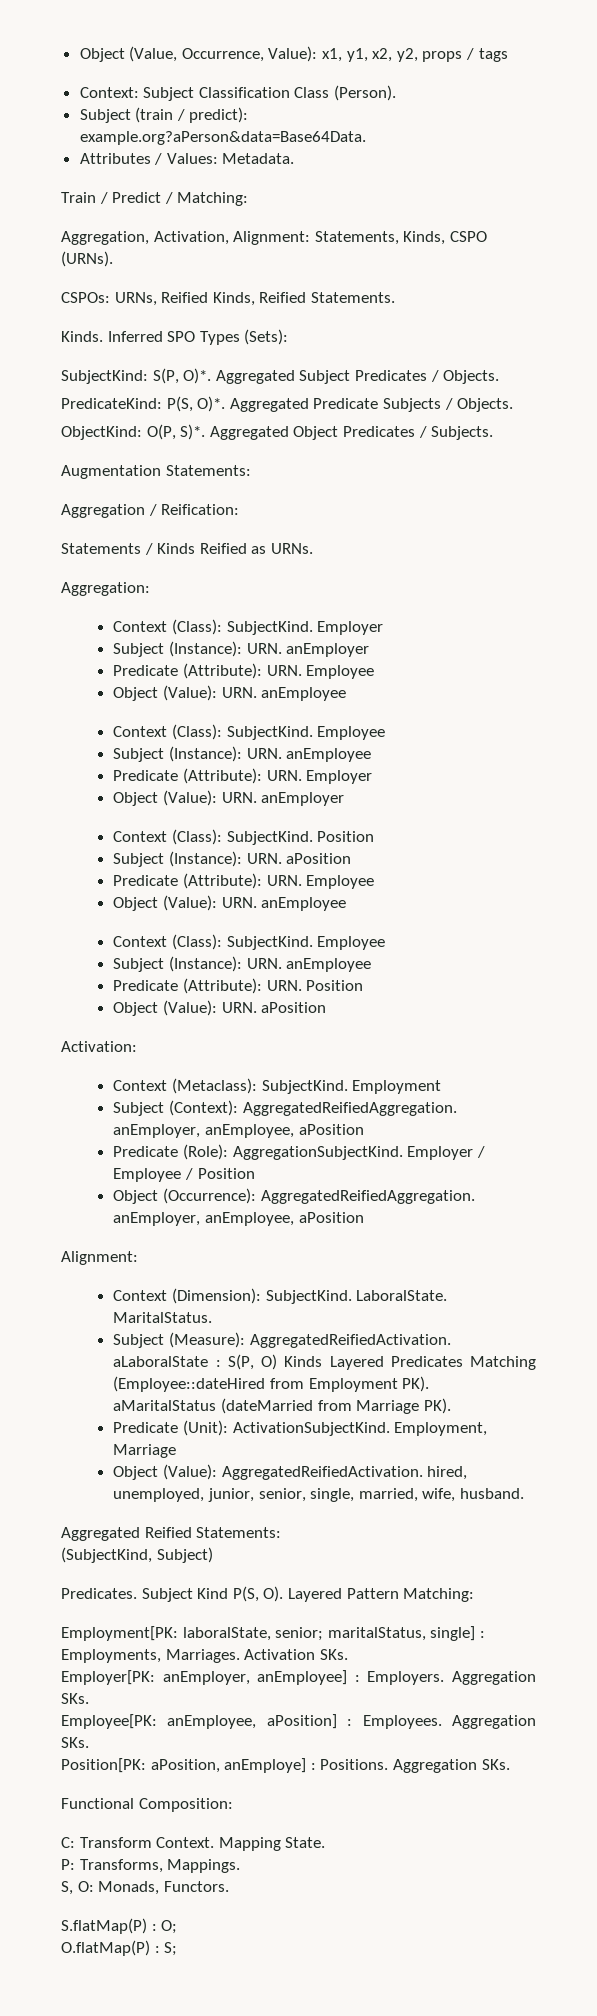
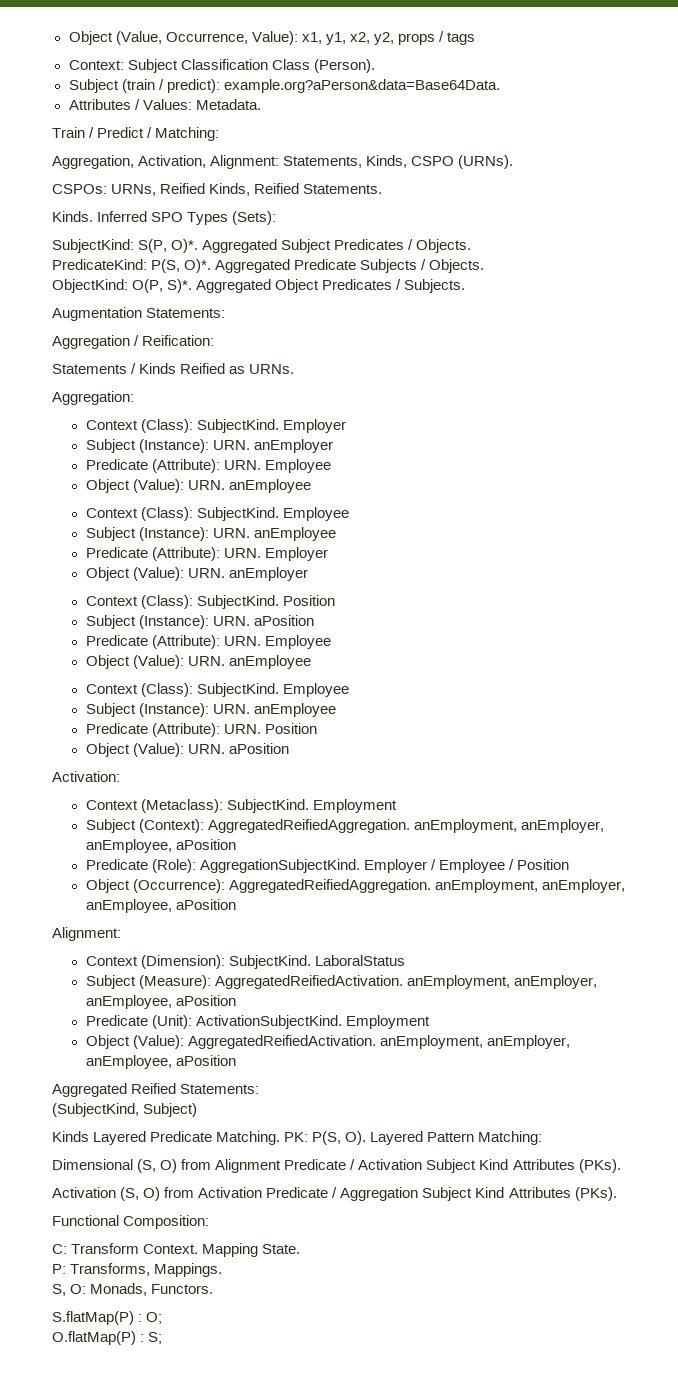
- Subject (Context): AggregatedReifiedAggregation. anEmployer, anEmployee, aPosition
+ Subject (Context): AggregatedReifiedAggregation. anEmployment, anEmployer, anEmployee, aPosition
- Object (Occurrence): AggregatedReifiedAggregation. anEmployer, anEmployee, aPosition
+ Object (Occurrence): AggregatedReifiedAggregation. anEmployment, anEmployer, anEmployee, aPosition
- LaboralState. MaritalStatus.
+ LaboralStatus
- Subject (Measure): AggregatedReifiedActivation. aLaboralState : S(P, O) Kinds Layered Predicates Matching (Employee::dateHired from Employment PK). aMaritalStatus (dateMarried from Marriage PK).
+ Subject (Measure): AggregatedReifiedActivation. anEmployment, anEmployer, anEmployee, aPosition
- Predicate (Unit): ActivationSubjectKind. Employment, Marriage
+ Predicate (Unit): ActivationSubjectKind. Employment
- Object (Value): AggregatedReifiedActivation. hired, unemployed, junior, senior, single, married, wife, husband.
+ Object (Value): AggregatedReifiedActivation. anEmployment, anEmployer, anEmployee, aPosition
- Predicates. Subject Kind P(S, O). Layered Pattern Matching:
+ Kinds Layered Predicate Matching. PK: P(S, O). Layered Pattern Matching:
- Employment[PK: laboralState, senior; maritalStatus, single] : Employments, Marriages. Activation SKs.
- Employer[PK: anEmployer, anEmployee] : Employers. Aggregation SKs.
- Employee[PK: anEmployee, aPosition] : Employees. Aggregation SKs.
- Position[PK: aPosition, anEmploye] : Positions. Aggregation SKs.
+ Dimensional (S, O) from Alignment Predicate / Activation Subject Kind Attributes (PKs).
+ Activation (S, O) from Activation Predicate / Aggregation Subject Kind Attributes (PKs).

